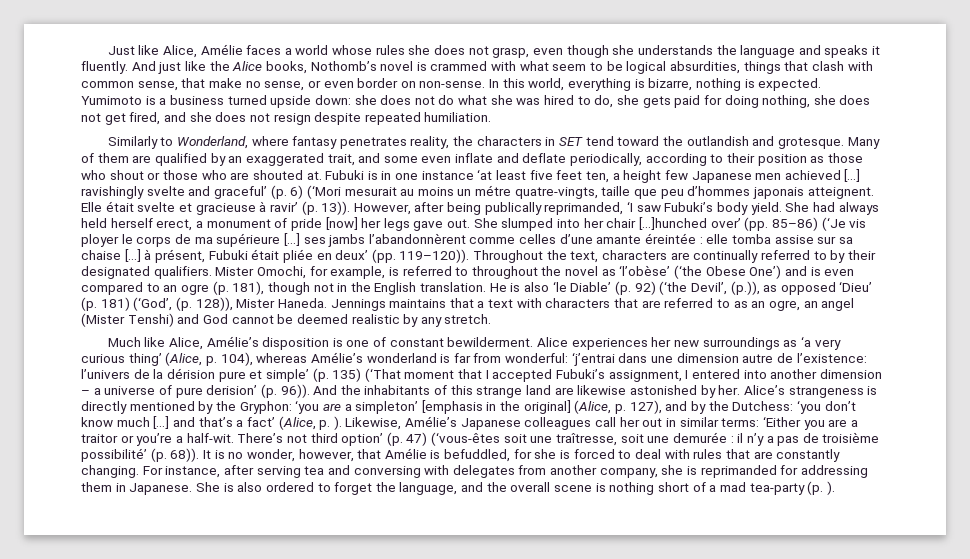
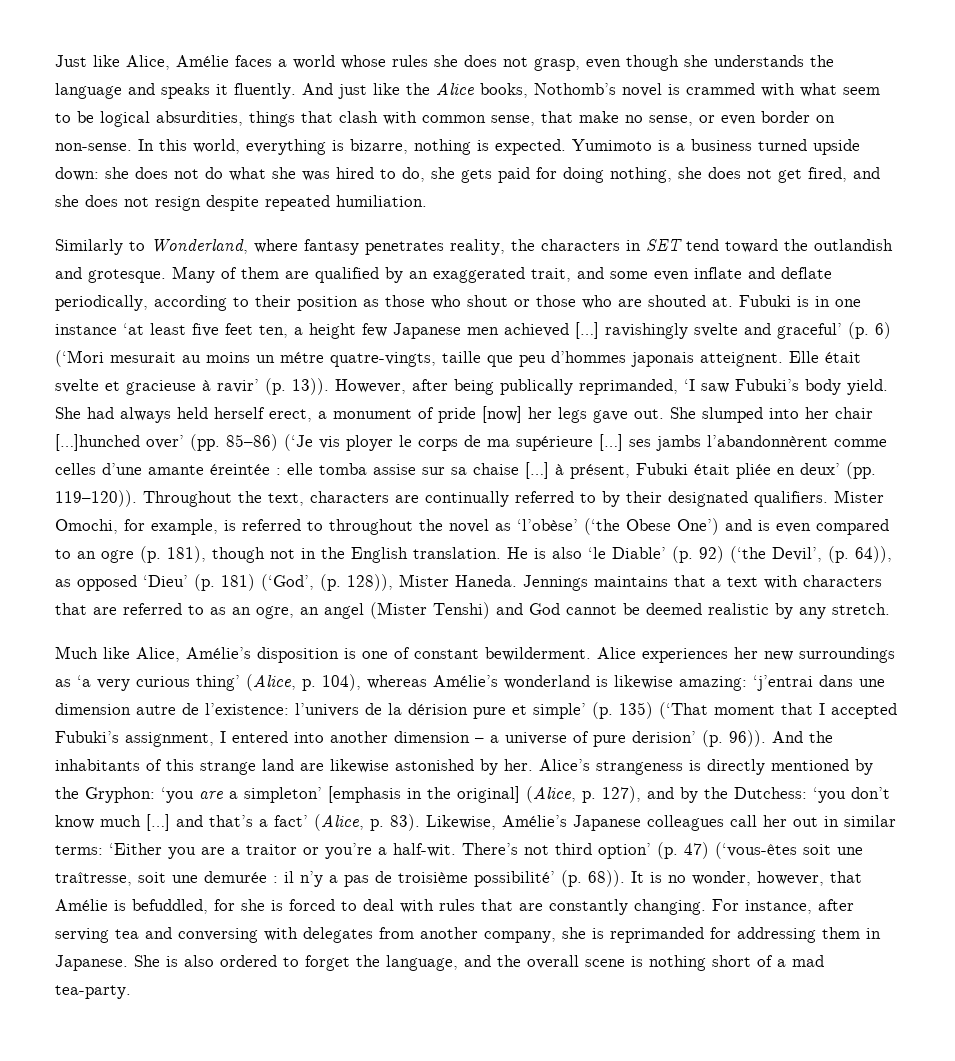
- He is also ‘le Diable’ (p. 92) (‘the Devil’, (p.)), as opposed ‘Dieu’ (p. 181) (‘God’, (p. 128)), Mister Haneda.
+ He is also ‘le Diable’ (p. 92) (‘the Devil’, (p. 64)), as opposed ‘Dieu’ (p. 181) (‘God’, (p. 128)), Mister Haneda.
- Alice experiences her new surroundings as ‘a very curious thing’ (Alice, p. 104), whereas Amélie’s wonderland is far from wonderful: ‘j’entrai dans une dimension autre de l’existence: l’univers de la dérision pure et simple’ (p. 135) (‘That moment that I accepted Fubuki’s assignment, I entered into another dimension – a universe of pure derision’ (p. 96)).
+ Alice experiences her new surroundings as ‘a very curious thing’ (Alice, p. 104), whereas Amélie’s wonderland is likewise amazing: ‘j’entrai dans une dimension autre de l’existence: l’univers de la dérision pure et simple’ (p. 135) (‘That moment that I accepted Fubuki’s assignment, I entered into another dimension – a universe of pure derision’ (p. 96)).
- Alice’s strangeness is directly mentioned by the Gryphon: ‘you are a simpleton’ [emphasis in the original] (Alice, p. 127), and by the Dutchess: ‘you don’t know much […] and that’s a fact’ (Alice, p. ).
+ Alice’s strangeness is directly mentioned by the Gryphon: ‘you are a simpleton’ [emphasis in the original] (Alice, p. 127), and by the Dutchess: ‘you don’t know much […] and that’s a fact’ (Alice, p. 83).
- She is also ordered to forget the language, and the overall scene is nothing short of a mad tea-party (p. ).
+ She is also ordered to forget the language, and the overall scene is nothing short of a mad tea-party.

